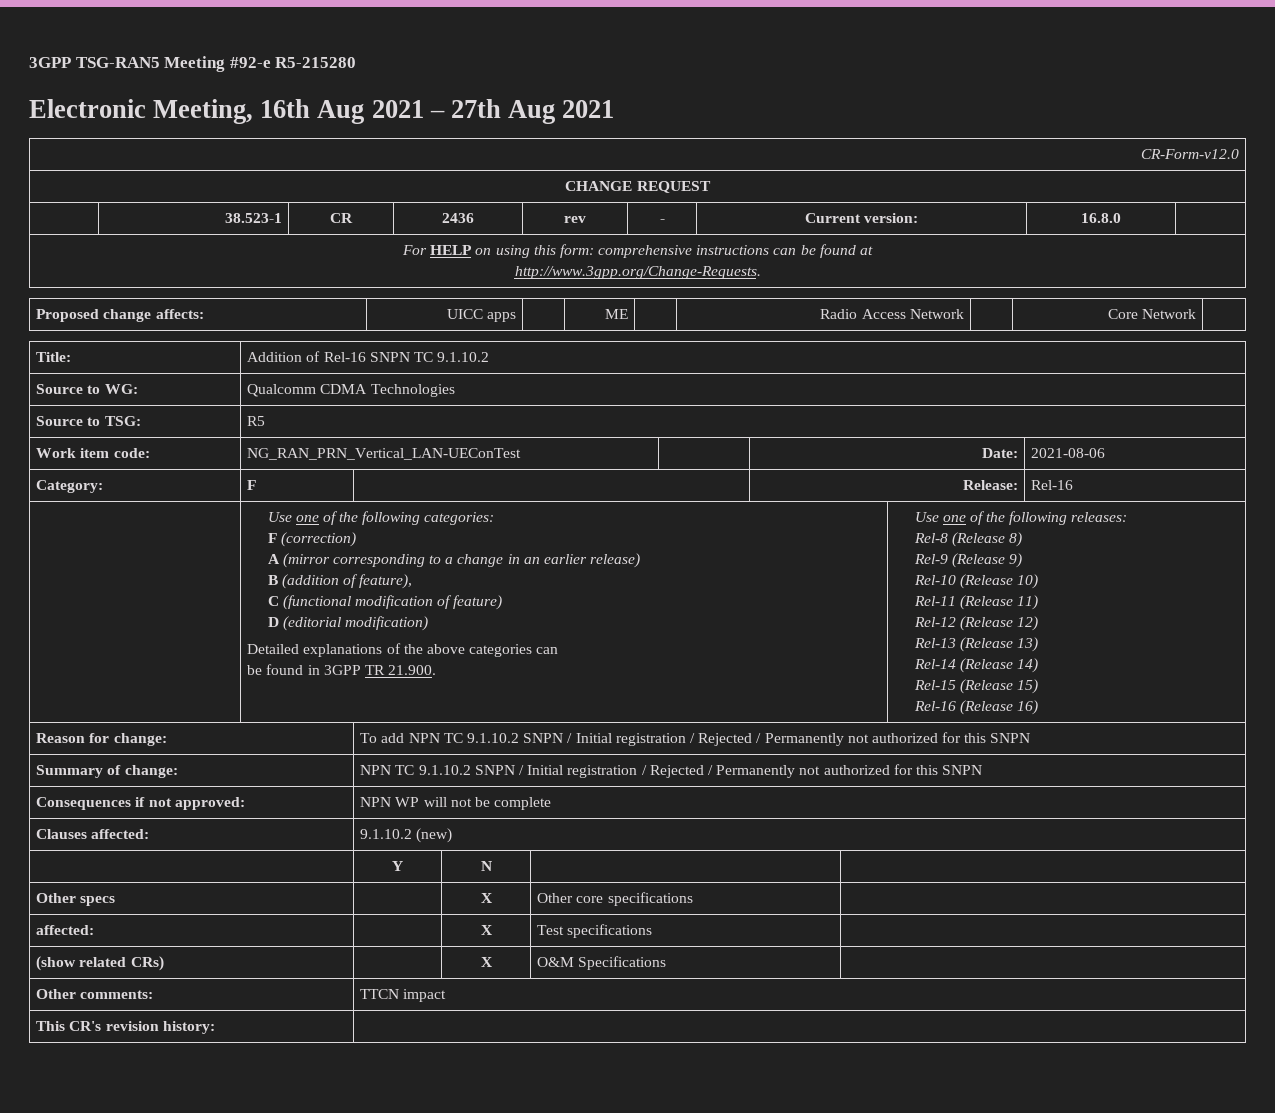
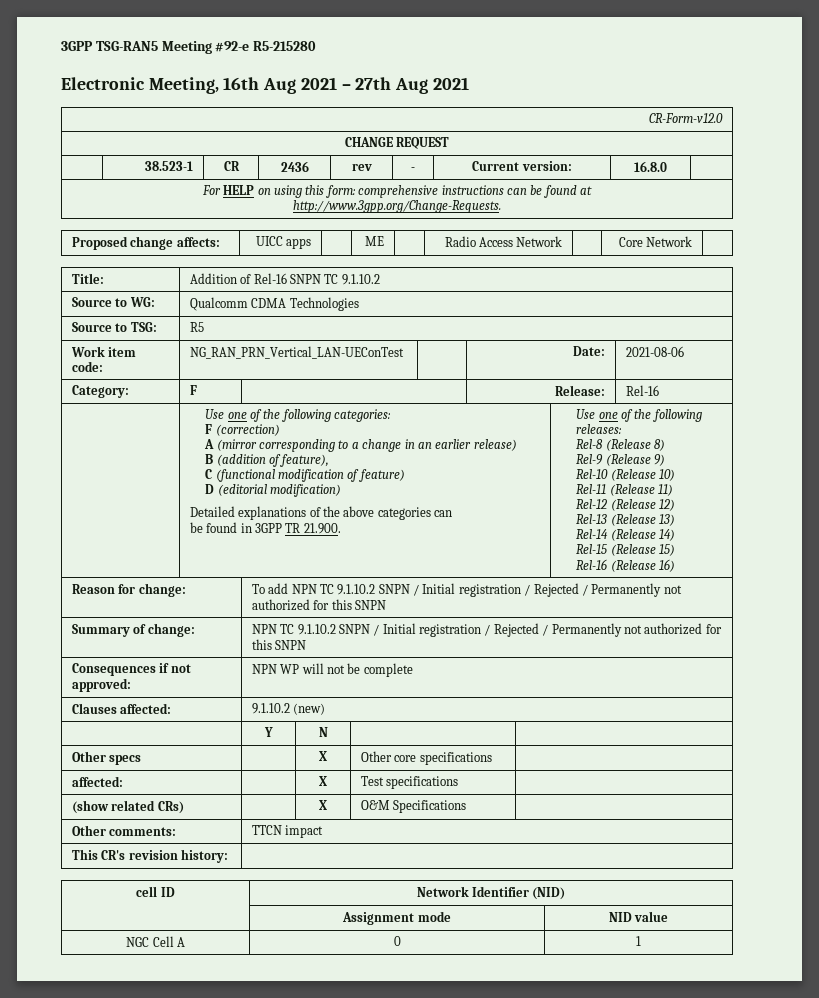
+ cell ID | Network Identifier (NID)
+ | Assignment mode | NID value
+ NGC Cell A | 0 | 1

